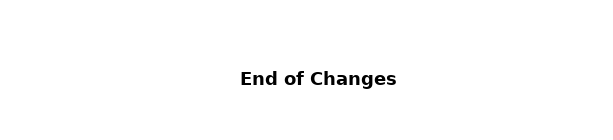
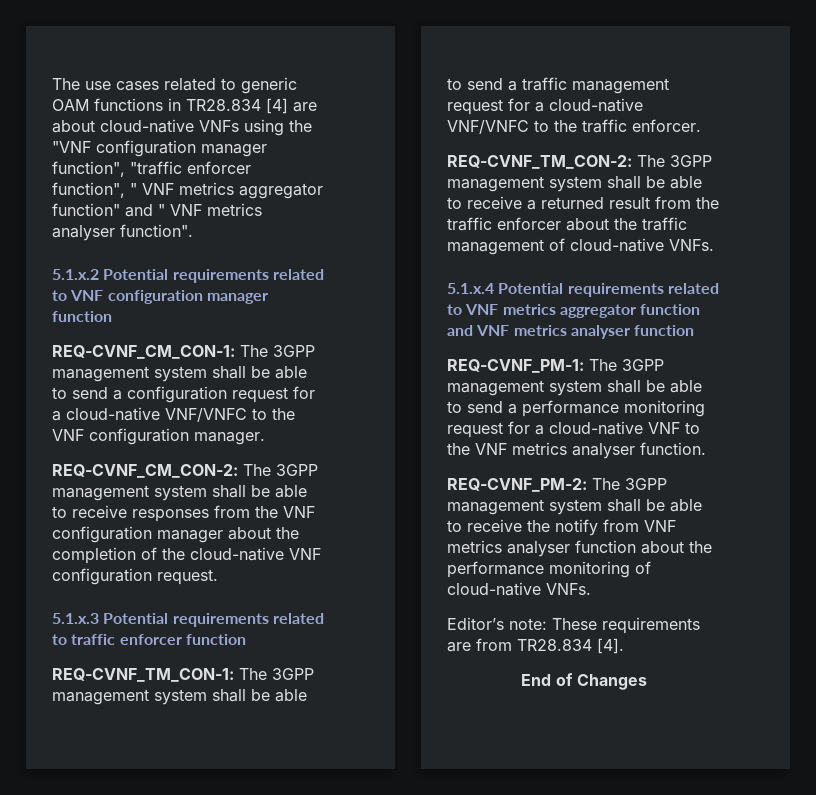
+ The use cases related to generic OAM functions in TR28.834 [4] are about cloud-native VNFs using the "VNF configuration manager function", "traffic enforcer function", " VNF metrics aggregator function" and " VNF metrics analyser function".
+ 5.1.x.2 Potential requirements related to VNF configuration manager function
+ REQ-CVNF_CM_CON-1: The 3GPP management system shall be able to send a configuration request for a cloud-native VNF/VNFC to the VNF configuration manager.
+ REQ-CVNF_CM_CON-2: The 3GPP management system shall be able to receive responses from the VNF configuration manager about the completion of the cloud-native VNF configuration request.
+ 5.1.x.3 Potential requirements related to traffic enforcer function
+ REQ-CVNF_TM_CON-1: The 3GPP management system shall be able to send a traffic management request for a cloud-native VNF/VNFC to the traffic enforcer.
+ REQ-CVNF_TM_CON-2: The 3GPP management system shall be able to receive a returned result from the traffic enforcer about the traffic management of cloud-native VNFs.
+ 5.1.x.4 Potential requirements related to VNF metrics aggregator function and VNF metrics analyser function
+ REQ-CVNF_PM-1: The 3GPP management system shall be able to send a performance monitoring request for a cloud-native VNF to the VNF metrics analyser function.
+ REQ-CVNF_PM-2: The 3GPP management system shall be able to receive the notify from VNF metrics analyser function about the performance monitoring of cloud-native VNFs.
+ Editor’s note: These requirements are from TR28.834 [4].

